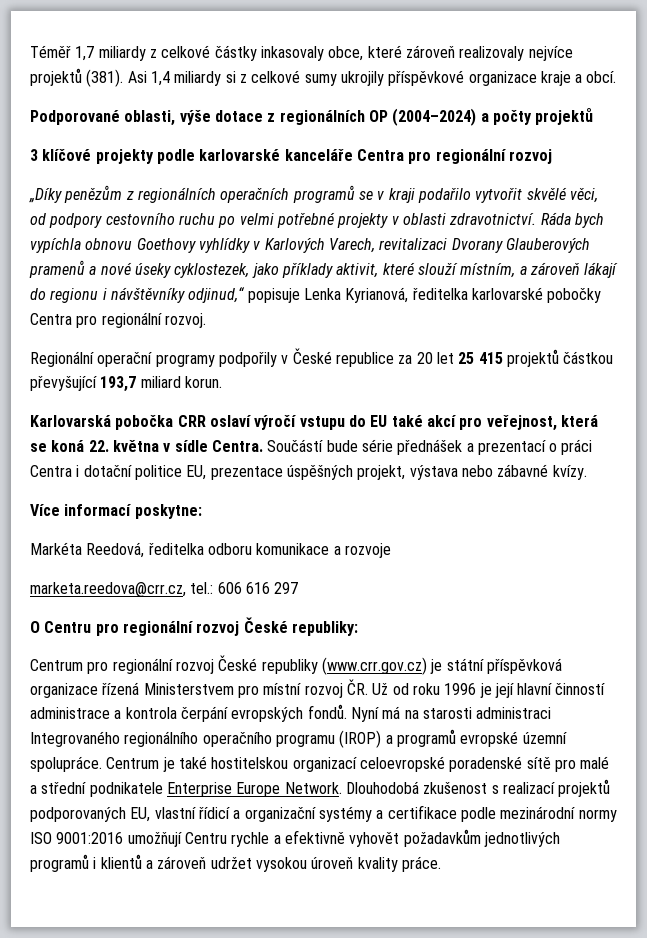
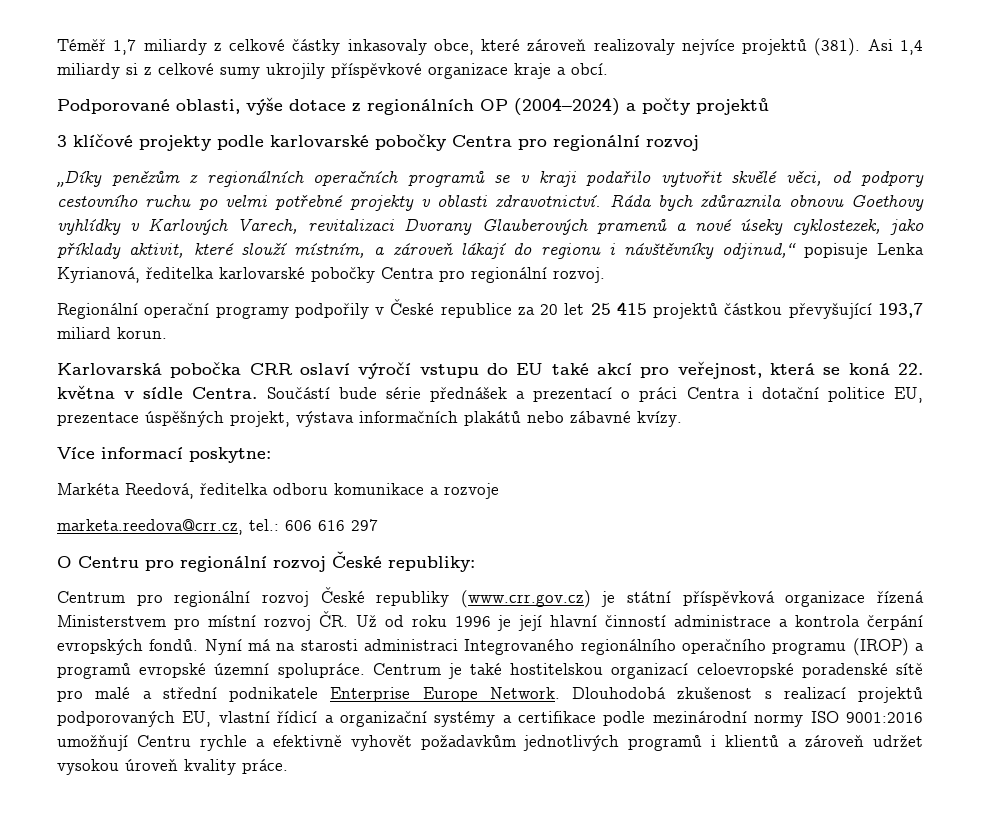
- 3 klíčové projekty podle karlovarské kanceláře Centra pro regionální rozvoj
+ 3 klíčové projekty podle karlovarské pobočky Centra pro regionální rozvoj
- Ráda bych vypíchla obnovu Goethovy vyhlídky v Karlových Varech, revitalizaci Dvorany Glauberových pramenů a nové úseky cyklostezek, jako příklady aktivit, které slouží místním, a zároveň lákají do regionu i návštěvníky odjinud,“ popisuje Lenka Kyrianová, ředitelka karlovarské pobočky Centra pro regionální rozvoj.
+ Ráda bych zdůraznila obnovu Goethovy vyhlídky v Karlových Varech, revitalizaci Dvorany Glauberových pramenů a nové úseky cyklostezek, jako příklady aktivit, které slouží místním, a zároveň lákají do regionu i návštěvníky odjinud,“ popisuje Lenka Kyrianová, ředitelka karlovarské pobočky Centra pro regionální rozvoj.
- Součástí bude série přednášek a prezentací o práci Centra i dotační politice EU, prezentace úspěšných projekt, výstava nebo zábavné kvízy.
+ Součástí bude série přednášek a prezentací o práci Centra i dotační politice EU, prezentace úspěšných projekt, výstava informačních plakátů nebo zábavné kvízy.

